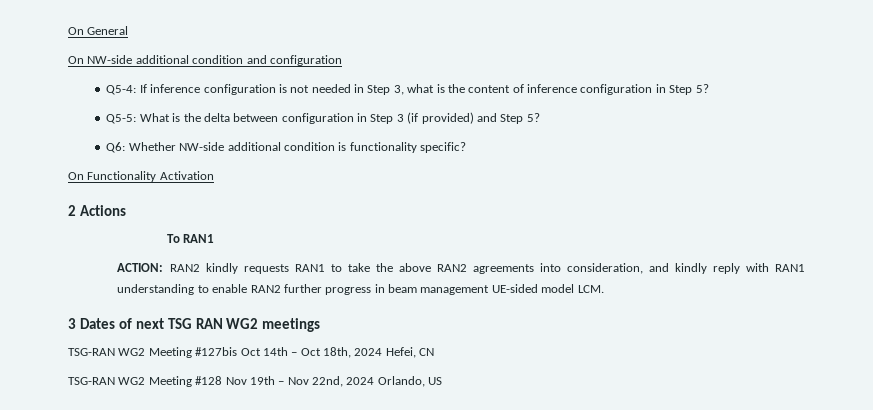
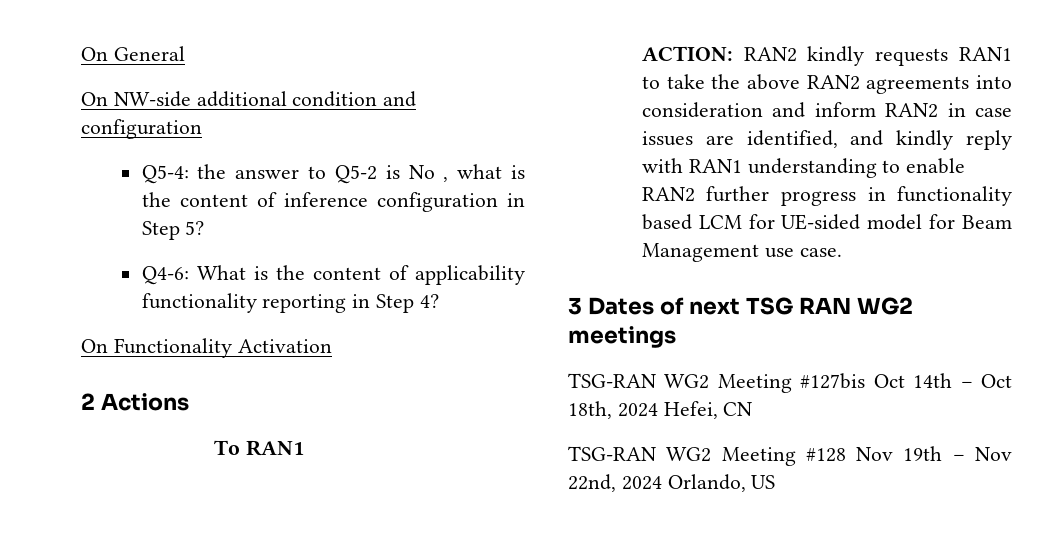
- Q5-4: If inference configuration is not needed in Step 3, what is the content of inference configuration in Step 5?
+ Q5-4: the answer to Q5-2 is No , what is the content of inference configuration in Step 5?
- Q5-5: What is the delta between configuration in Step 3 (if provided) and Step 5?
- Q6: Whether NW-side additional condition is functionality specific?
+ Q4-6: What is the content of applicability functionality reporting in Step 4?
- ACTION: RAN2 kindly requests RAN1 to take the above RAN2 agreements into consideration, and kindly reply with RAN1 understanding to enable RAN2 further progress in beam management UE-sided model LCM.
+ ACTION: RAN2 kindly requests RAN1 to take the above RAN2 agreements into consideration and inform RAN2 in case issues are identified, and kindly reply with RAN1 understanding to enable RAN2 further progress in functionality based LCM for UE-sided model for Beam Management use case.

